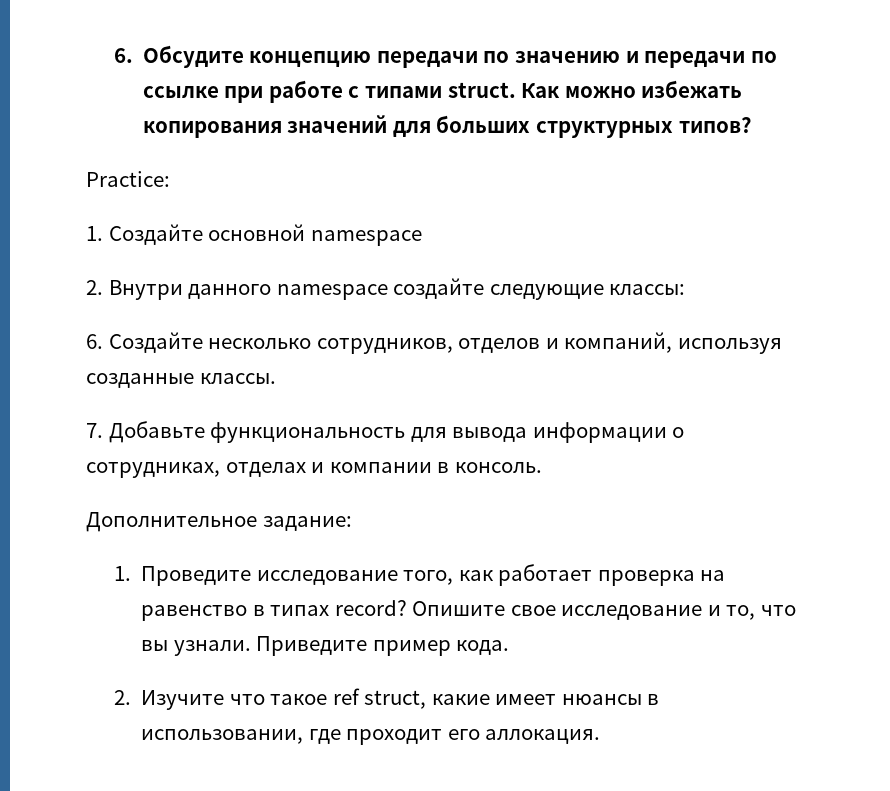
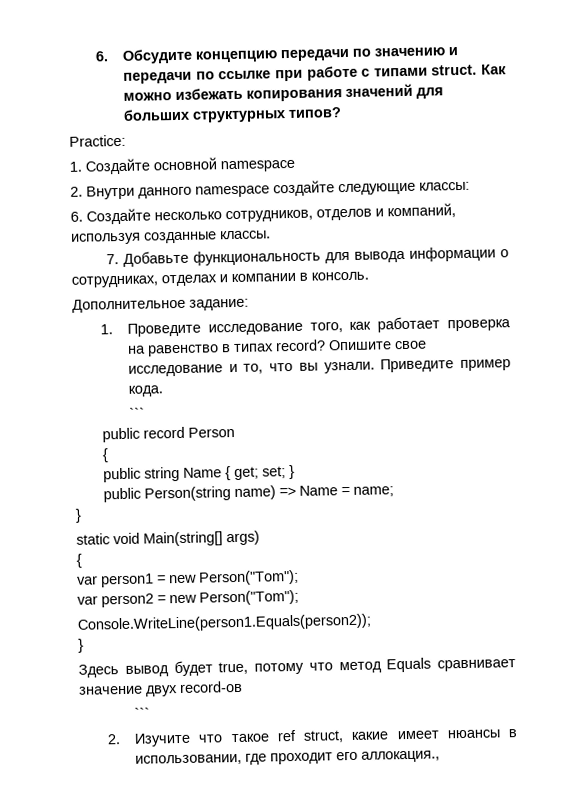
  Приведите пример кода.
+ ```
+ public record Person
+ {
+ public string Name { get; set; }
+ public Person(string name) => Name = name;
+ }
+ static void Main(string[] args)
+ {
+ var person1 = new Person("Tom");
+ var person2 = new Person("Tom");
+ Console.WriteLine(person1.Equals(person2));
+ }
+ Здесь вывод будет true, потому что метод Equals сравнивает значение двух record-ов
+ ```
- 2. Изучите что такое ref struct, какие имеет нюансы в использовании, где проходит его аллокация.
+ 2. Изучите что такое ref struct, какие имеет нюансы в использовании, где проходит его аллокация.,

